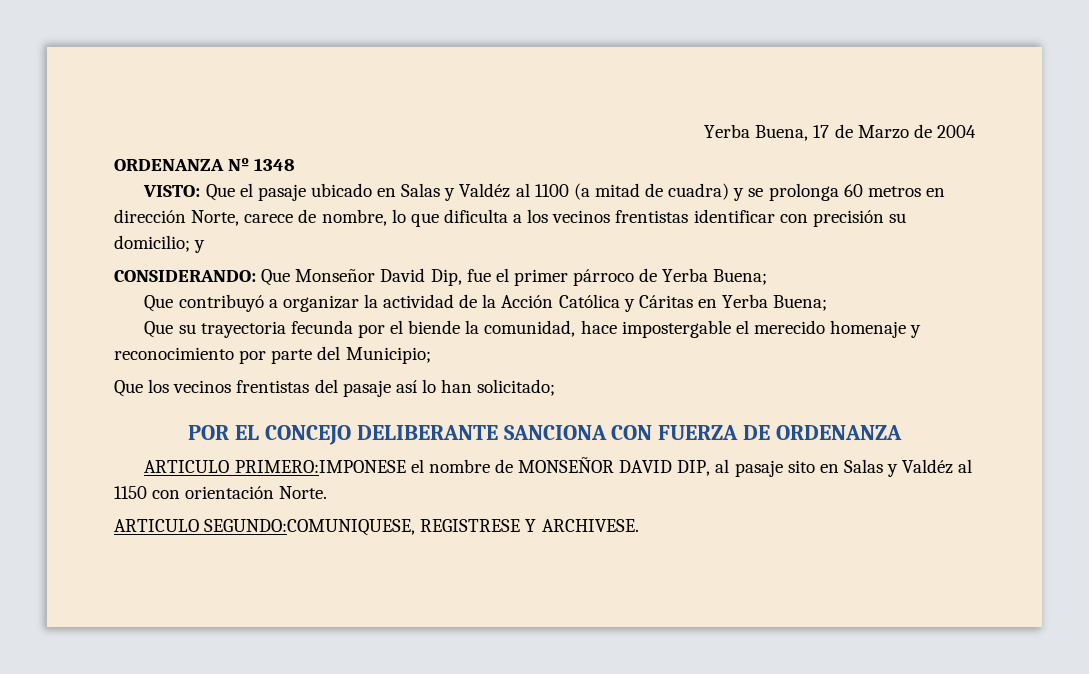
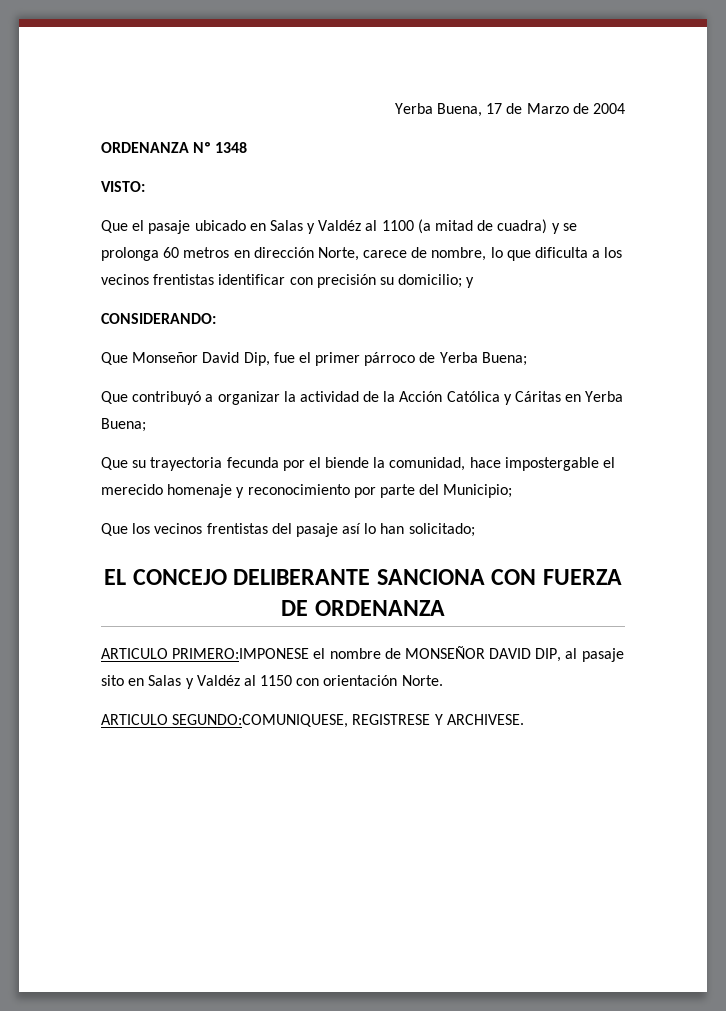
- VISTO: Que el pasaje ubicado en Salas y Valdéz al 1100 (a mitad de cuadra) y se prolonga 60 metros en dirección Norte, carece de nombre, lo que dificulta a los vecinos frentistas identificar con precisión su domicilio; y
+ VISTO:
+ Que el pasaje ubicado en Salas y Valdéz al 1100 (a mitad de cuadra) y se prolonga 60 metros en dirección Norte, carece de nombre, lo que dificulta a los vecinos frentistas identificar con precisión su domicilio; y
- CONSIDERANDO: Que Monseñor David Dip, fue el primer párroco de Yerba Buena;
+ CONSIDERANDO:
+ Que Monseñor David Dip, fue el primer párroco de Yerba Buena;
- POR EL CONCEJO DELIBERANTE SANCIONA CON FUERZA DE ORDENANZA
+ EL CONCEJO DELIBERANTE SANCIONA CON FUERZA DE ORDENANZA

